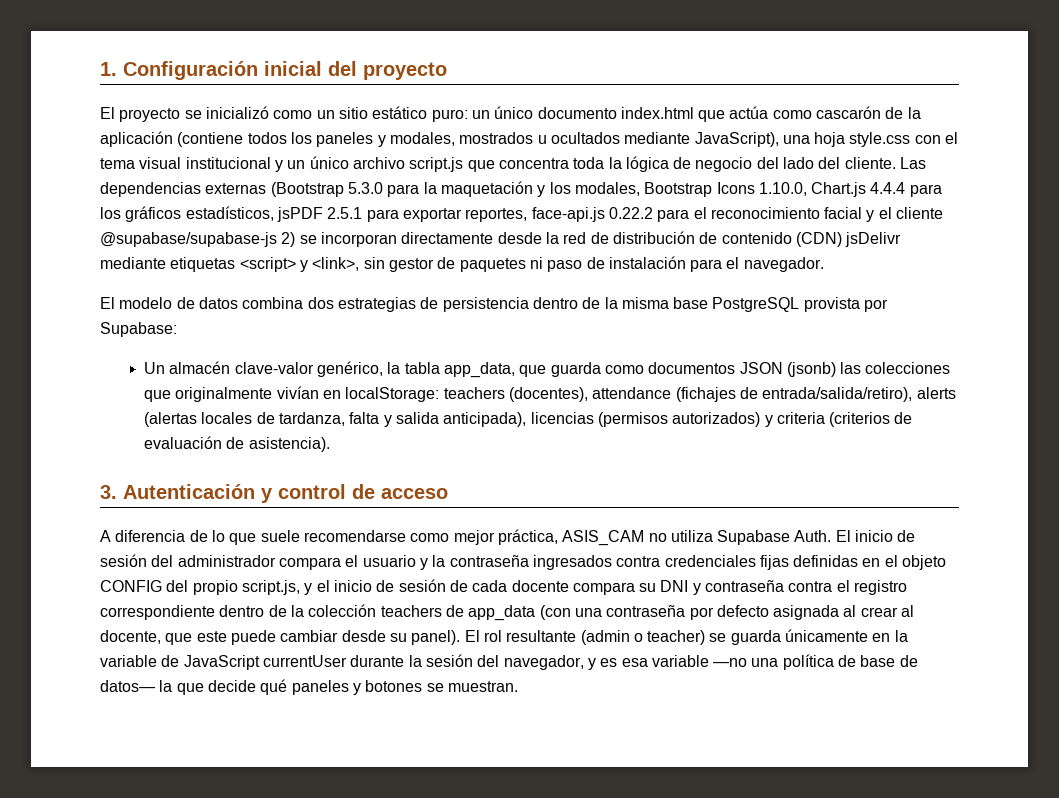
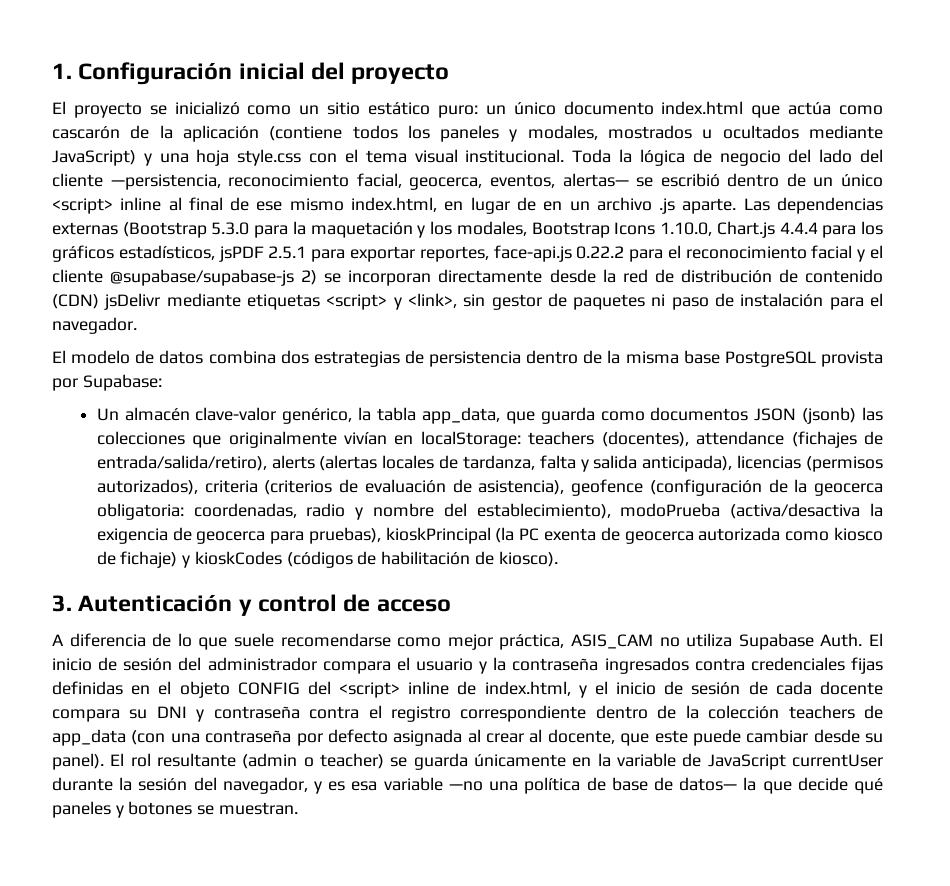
- El proyecto se inicializó como un sitio estático puro: un único documento index.html que actúa como cascarón de la aplicación (contiene todos los paneles y modales, mostrados u ocultados mediante JavaScript), una hoja style.css con el tema visual institucional y un único archivo script.js que concentra toda la lógica de negocio del lado del cliente.
+ El proyecto se inicializó como un sitio estático puro: un único documento index.html que actúa como cascarón de la aplicación (contiene todos los paneles y modales, mostrados u ocultados mediante JavaScript) y una hoja style.css con el tema visual institucional. Toda la lógica de negocio del lado del cliente —persistencia, reconocimiento facial, geocerca, eventos, alertas— se escribió dentro de un único <script> inline al final de ese mismo index.html, en lugar de en un archivo .js aparte.
- Un almacén clave-valor genérico, la tabla app_data, que guarda como documentos JSON (jsonb) las colecciones que originalmente vivían en localStorage: teachers (docentes), attendance (fichajes de entrada/salida/retiro), alerts (alertas locales de tardanza, falta y salida anticipada), licencias (permisos autorizados) y criteria (criterios de evaluación de asistencia).
+ Un almacén clave-valor genérico, la tabla app_data, que guarda como documentos JSON (jsonb) las colecciones que originalmente vivían en localStorage: teachers (docentes), attendance (fichajes de entrada/salida/retiro), alerts (alertas locales de tardanza, falta y salida anticipada), licencias (permisos autorizados), criteria (criterios de evaluación de asistencia), geofence (configuración de la geocerca obligatoria: coordenadas, radio y nombre del establecimiento), modoPrueba (activa/desactiva la exigencia de geocerca para pruebas), kioskPrincipal (la PC exenta de geocerca autorizada como kiosco de fichaje) y kioskCodes (códigos de habilitación de kiosco).
- El inicio de sesión del administrador compara el usuario y la contraseña ingresados contra credenciales fijas definidas en el objeto CONFIG del propio script.js, y el inicio de sesión de cada docente compara su DNI y contraseña contra el registro correspondiente dentro de la colección teachers de app_data (con una contraseña por defecto asignada al crear al docente, que este puede cambiar desde su panel).
+ El inicio de sesión del administrador compara el usuario y la contraseña ingresados contra credenciales fijas definidas en el objeto CONFIG del <script> inline de index.html, y el inicio de sesión de cada docente compara su DNI y contraseña contra el registro correspondiente dentro de la colección teachers de app_data (con una contraseña por defecto asignada al crear al docente, que este puede cambiar desde su panel).

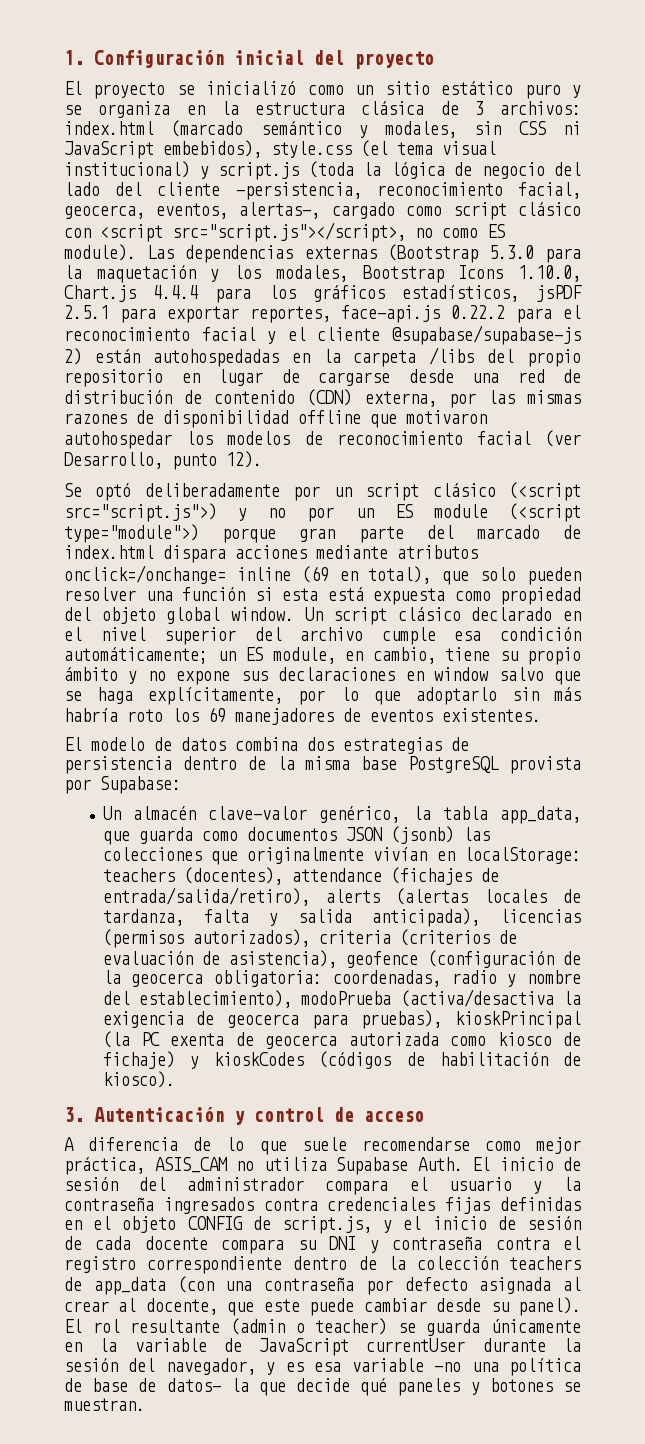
- El proyecto se inicializó como un sitio estático puro: un único documento index.html que actúa como cascarón de la aplicación (contiene todos los paneles y modales, mostrados u ocultados mediante JavaScript) y una hoja style.css con el tema visual institucional. Toda la lógica de negocio del lado del cliente —persistencia, reconocimiento facial, geocerca, eventos, alertas— se escribió dentro de un único <script> inline al final de ese mismo index.html, en lugar de en un archivo .js aparte.
+ El proyecto se inicializó como un sitio estático puro y se organiza en la estructura clásica de 3 archivos: index.html (marcado semántico y modales, sin CSS ni JavaScript embebidos), style.css (el tema visual institucional) y script.js (toda la lógica de negocio del lado del cliente —persistencia, reconocimiento facial, geocerca, eventos, alertas—, cargado como script clásico con <script src="script.js"></script>, no como ES module).
- Las dependencias externas (Bootstrap 5.3.0 para la maquetación y los modales, Bootstrap Icons 1.10.0, Chart.js 4.4.4 para los gráficos estadísticos, jsPDF 2.5.1 para exportar reportes, face-api.js 0.22.2 para el reconocimiento facial y el cliente @supabase/supabase-js 2) se incorporan directamente desde la red de distribución de contenido (CDN) jsDelivr mediante etiquetas <script> y <link>, sin gestor de paquetes ni paso de instalación para el navegador.
+ Las dependencias externas (Bootstrap 5.3.0 para la maquetación y los modales, Bootstrap Icons 1.10.0, Chart.js 4.4.4 para los gráficos estadísticos, jsPDF 2.5.1 para exportar reportes, face-api.js 0.22.2 para el reconocimiento facial y el cliente @supabase/supabase-js 2) están autohospedadas en la carpeta /libs del propio repositorio en lugar de cargarse desde una red de distribución de contenido (CDN) externa, por las mismas razones de disponibilidad offline que motivaron autohospedar los modelos de reconocimiento facial (ver Desarrollo, punto 12).
+ Se optó deliberadamente por un script clásico (<script src="script.js">) y no por un ES module (<script type="module">) porque gran parte del marcado de index.html dispara acciones mediante atributos onclick=/onchange= inline (69 en total), que solo pueden resolver una función si esta está expuesta como propiedad del objeto global window. Un script clásico declarado en el nivel superior del archivo cumple esa condición automáticamente; un ES module, en cambio, tiene su propio ámbito y no expone sus declaraciones en window salvo que se haga explícitamente, por lo que adoptarlo sin más habría roto los 69 manejadores de eventos existentes.
- El inicio de sesión del administrador compara el usuario y la contraseña ingresados contra credenciales fijas definidas en el objeto CONFIG del <script> inline de index.html, y el inicio de sesión de cada docente compara su DNI y contraseña contra el registro correspondiente dentro de la colección teachers de app_data (con una contraseña por defecto asignada al crear al docente, que este puede cambiar desde su panel).
+ El inicio de sesión del administrador compara el usuario y la contraseña ingresados contra credenciales fijas definidas en el objeto CONFIG de script.js, y el inicio de sesión de cada docente compara su DNI y contraseña contra el registro correspondiente dentro de la colección teachers de app_data (con una contraseña por defecto asignada al crear al docente, que este puede cambiar desde su panel).

